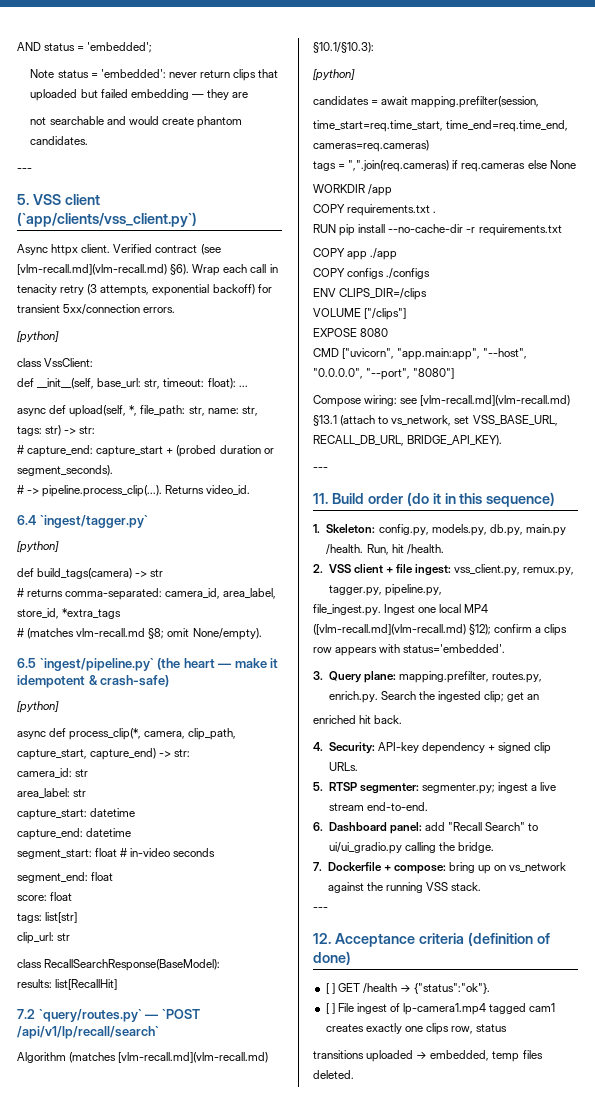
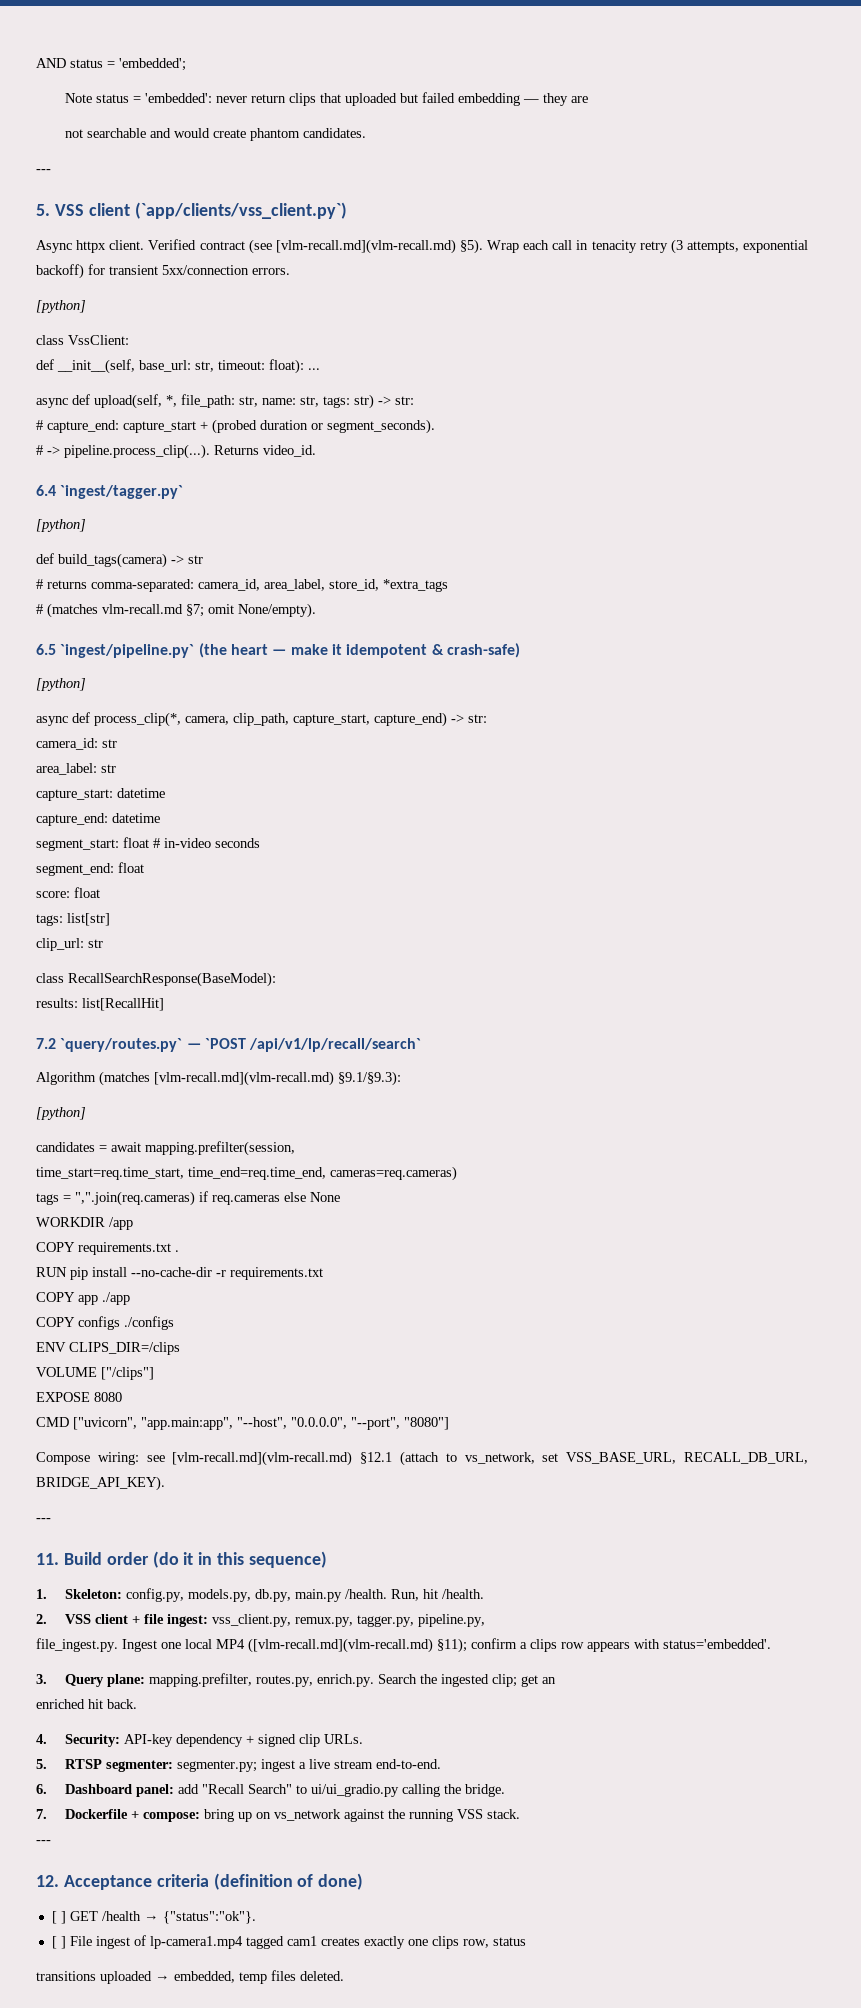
- Verified contract (see [vlm-recall.md](vlm-recall.md) §6).
+ Verified contract (see [vlm-recall.md](vlm-recall.md) §5).
- # (matches vlm-recall.md §8; omit None/empty).
+ # (matches vlm-recall.md §7; omit None/empty).
- Algorithm (matches [vlm-recall.md](vlm-recall.md) §10.1/§10.3):
+ Algorithm (matches [vlm-recall.md](vlm-recall.md) §9.1/§9.3):
- Compose wiring: see [vlm-recall.md](vlm-recall.md) §13.1 (attach to vs_network, set VSS_BASE_URL, RECALL_DB_URL, BRIDGE_API_KEY).
+ Compose wiring: see [vlm-recall.md](vlm-recall.md) §12.1 (attach to vs_network, set VSS_BASE_URL, RECALL_DB_URL, BRIDGE_API_KEY).
- file_ingest.py. Ingest one local MP4 ([vlm-recall.md](vlm-recall.md) §12); confirm a clips row appears with status='embedded'.
+ file_ingest.py. Ingest one local MP4 ([vlm-recall.md](vlm-recall.md) §11); confirm a clips row appears with status='embedded'.

